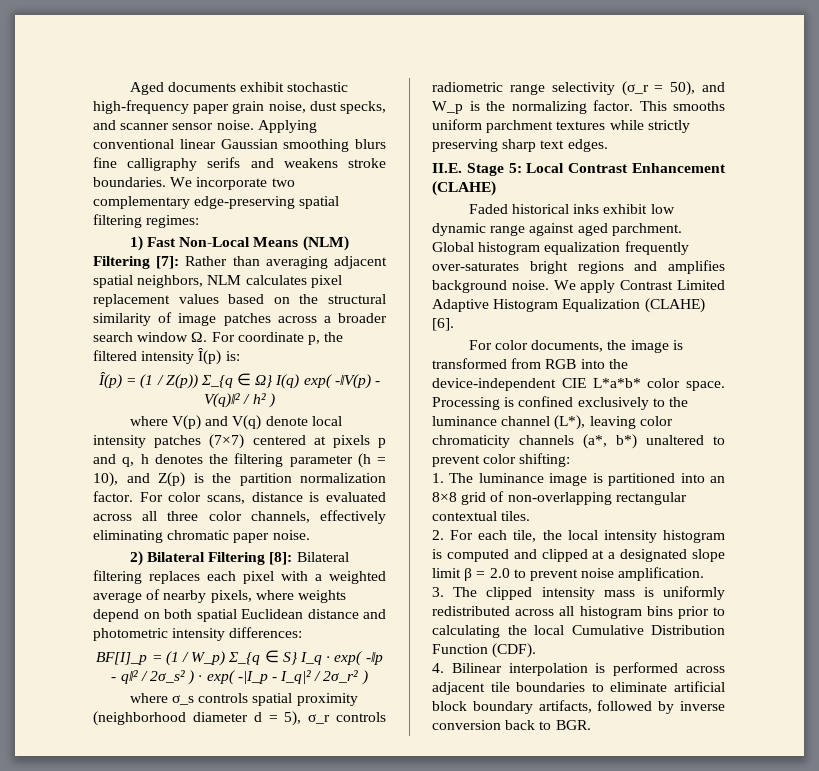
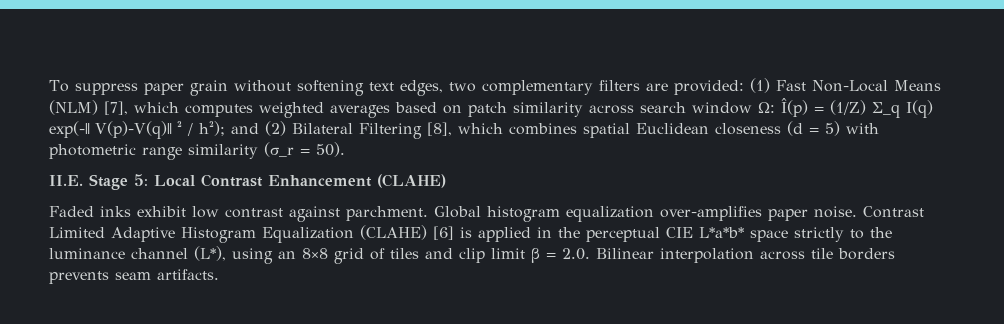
- Aged documents exhibit stochastic high-frequency paper grain noise, dust specks, and scanner sensor noise. Applying conventional linear Gaussian smoothing blurs fine calligraphy serifs and weakens stroke boundaries. We incorporate two complementary edge-preserving spatial filtering regimes:
- 1) Fast Non-Local Means (NLM) Filtering [7]: Rather than averaging adjacent spatial neighbors, NLM calculates pixel replacement values based on the structural similarity of image patches across a broader search window Ω. For coordinate p, the filtered intensity Î(p) is:
- Î(p) = (1 / Z(p)) Σ_{q ∈ Ω} I(q) exp( -‖V(p) - V(q)‖² / h² )
- where V(p) and V(q) denote local intensity patches (7×7) centered at pixels p and q, h denotes the filtering parameter (h = 10), and Z(p) is the partition normalization factor. For color scans, distance is evaluated across all three color channels, effectively eliminating chromatic paper noise.
- 2) Bilateral Filtering [8]: Bilateral filtering replaces each pixel with a weighted average of nearby pixels, where weights depend on both spatial Euclidean distance and photometric intensity differences:
- BF[I]_p = (1 / W_p) Σ_{q ∈ S} I_q · exp( -‖p - q‖² / 2σ_s² ) · exp( -|I_p - I_q|² / 2σ_r² )
- where σ_s controls spatial proximity (neighborhood diameter d = 5), σ_r controls radiometric range selectivity (σ_r = 50), and W_p is the normalizing factor. This smooths uniform parchment textures while strictly preserving sharp text edges.
+ To suppress paper grain without softening text edges, two complementary filters are provided: (1) Fast Non-Local Means (NLM) [7], which computes weighted averages based on patch similarity across search window Ω: Î(p) = (1/Z) Σ_q I(q) exp(-‖V(p)-V(q)‖² / h²); and (2) Bilateral Filtering [8], which combines spatial Euclidean closeness (d = 5) with photometric range similarity (σ_r = 50).
- Faded historical inks exhibit low dynamic range against aged parchment. Global histogram equalization frequently over-saturates bright regions and amplifies background noise. We apply Contrast Limited Adaptive Histogram Equalization (CLAHE) [6].
- For color documents, the image is transformed from RGB into the device-independent CIE L*a*b* color space. Processing is confined exclusively to the luminance channel (L*), leaving color chromaticity channels (a*, b*) unaltered to prevent color shifting:
- 1. The luminance image is partitioned into an 8×8 grid of non-overlapping rectangular contextual tiles.
- 2. For each tile, the local intensity histogram is computed and clipped at a designated slope limit β = 2.0 to prevent noise amplification.
- 3. The clipped intensity mass is uniformly redistributed across all histogram bins prior to calculating the local Cumulative Distribution Function (CDF).
- 4. Bilinear interpolation is performed across adjacent tile boundaries to eliminate artificial block boundary artifacts, followed by inverse conversion back to BGR.
+ Faded inks exhibit low contrast against parchment. Global histogram equalization over-amplifies paper noise. Contrast Limited Adaptive Histogram Equalization (CLAHE) [6] is applied in the perceptual CIE L*a*b* space strictly to the luminance channel (L*), using an 8×8 grid of tiles and clip limit β = 2.0. Bilinear interpolation across tile borders prevents seam artifacts.

